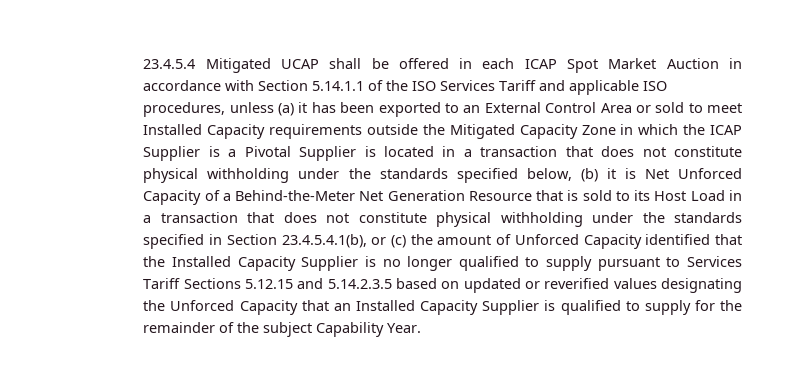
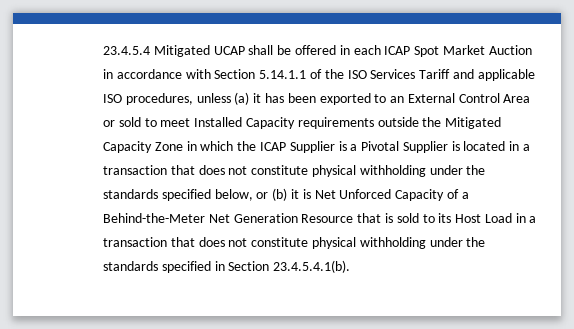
- 23.4.5.4 Mitigated UCAP shall be offered in each ICAP Spot Market Auction in accordance with Section 5.14.1.1 of the ISO Services Tariff and applicable ISO procedures, unless (a) it has been exported to an External Control Area or sold to meet Installed Capacity requirements outside the Mitigated Capacity Zone in which the ICAP Supplier is a Pivotal Supplier is located in a transaction that does not constitute physical withholding under the standards specified below, (b) it is Net Unforced Capacity of a Behind-the-Meter Net Generation Resource that is sold to its Host Load in a transaction that does not constitute physical withholding under the standards specified in Section 23.4.5.4.1(b), or (c) the amount of Unforced Capacity identified that the Installed Capacity Supplier is no longer qualified to supply pursuant to Services Tariff Sections 5.12.15 and 5.14.2.3.5 based on updated or reverified values designating the Unforced Capacity that an Installed Capacity Supplier is qualified to supply for the remainder of the subject Capability Year.
+ 23.4.5.4 Mitigated UCAP shall be offered in each ICAP Spot Market Auction in accordance with Section 5.14.1.1 of the ISO Services Tariff and applicable ISO procedures, unless (a) it has been exported to an External Control Area or sold to meet Installed Capacity requirements outside the Mitigated Capacity Zone in which the ICAP Supplier is a Pivotal Supplier is located in a transaction that does not constitute physical withholding under the standards specified below, or (b) it is Net Unforced Capacity of a Behind-the-Meter Net Generation Resource that is sold to its Host Load in a transaction that does not constitute physical withholding under the standards specified in Section 23.4.5.4.1(b).

